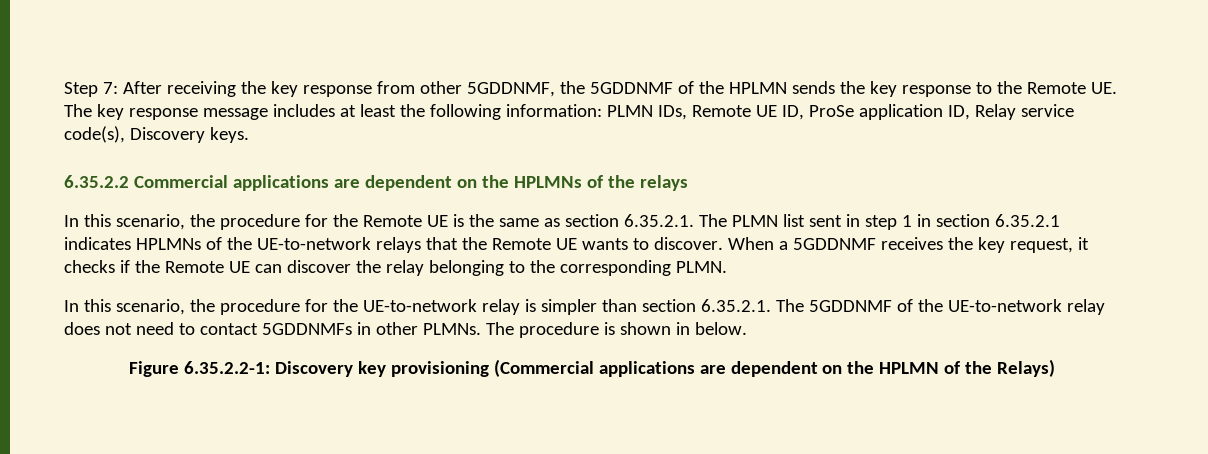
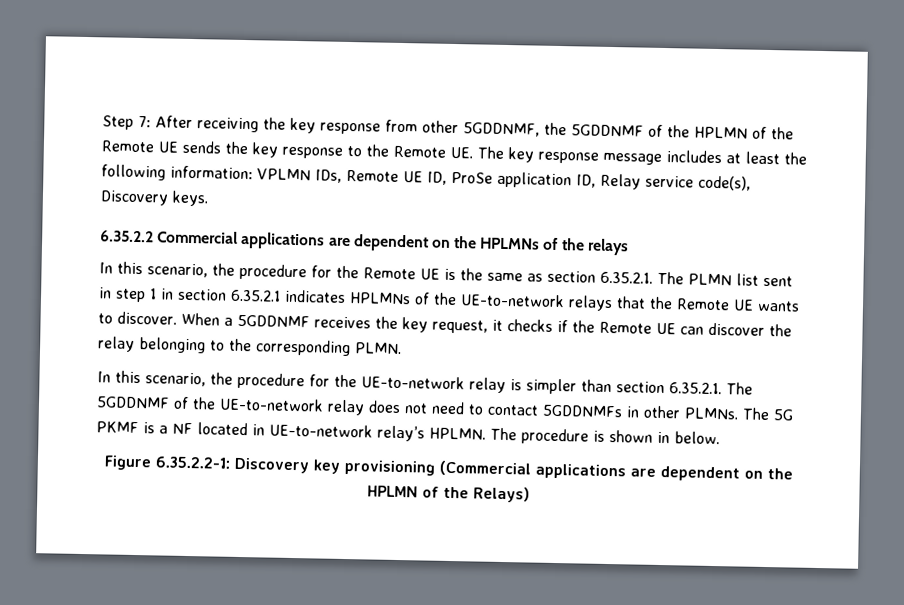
- Step 7: After receiving the key response from other 5GDDNMF, the 5GDDNMF of the HPLMN sends the key response to the Remote UE. The key response message includes at least the following information: PLMN IDs, Remote UE ID, ProSe application ID, Relay service code(s), Discovery keys.
+ Step 7: After receiving the key response from other 5GDDNMF, the 5GDDNMF of the HPLMN of the Remote UE sends the key response to the Remote UE. The key response message includes at least the following information: VPLMN IDs, Remote UE ID, ProSe application ID, Relay service code(s), Discovery keys.
- The procedure is shown in below.
+ The 5G PKMF is a NF located in UE-to-network relay’s HPLMN. The procedure is shown in below.

